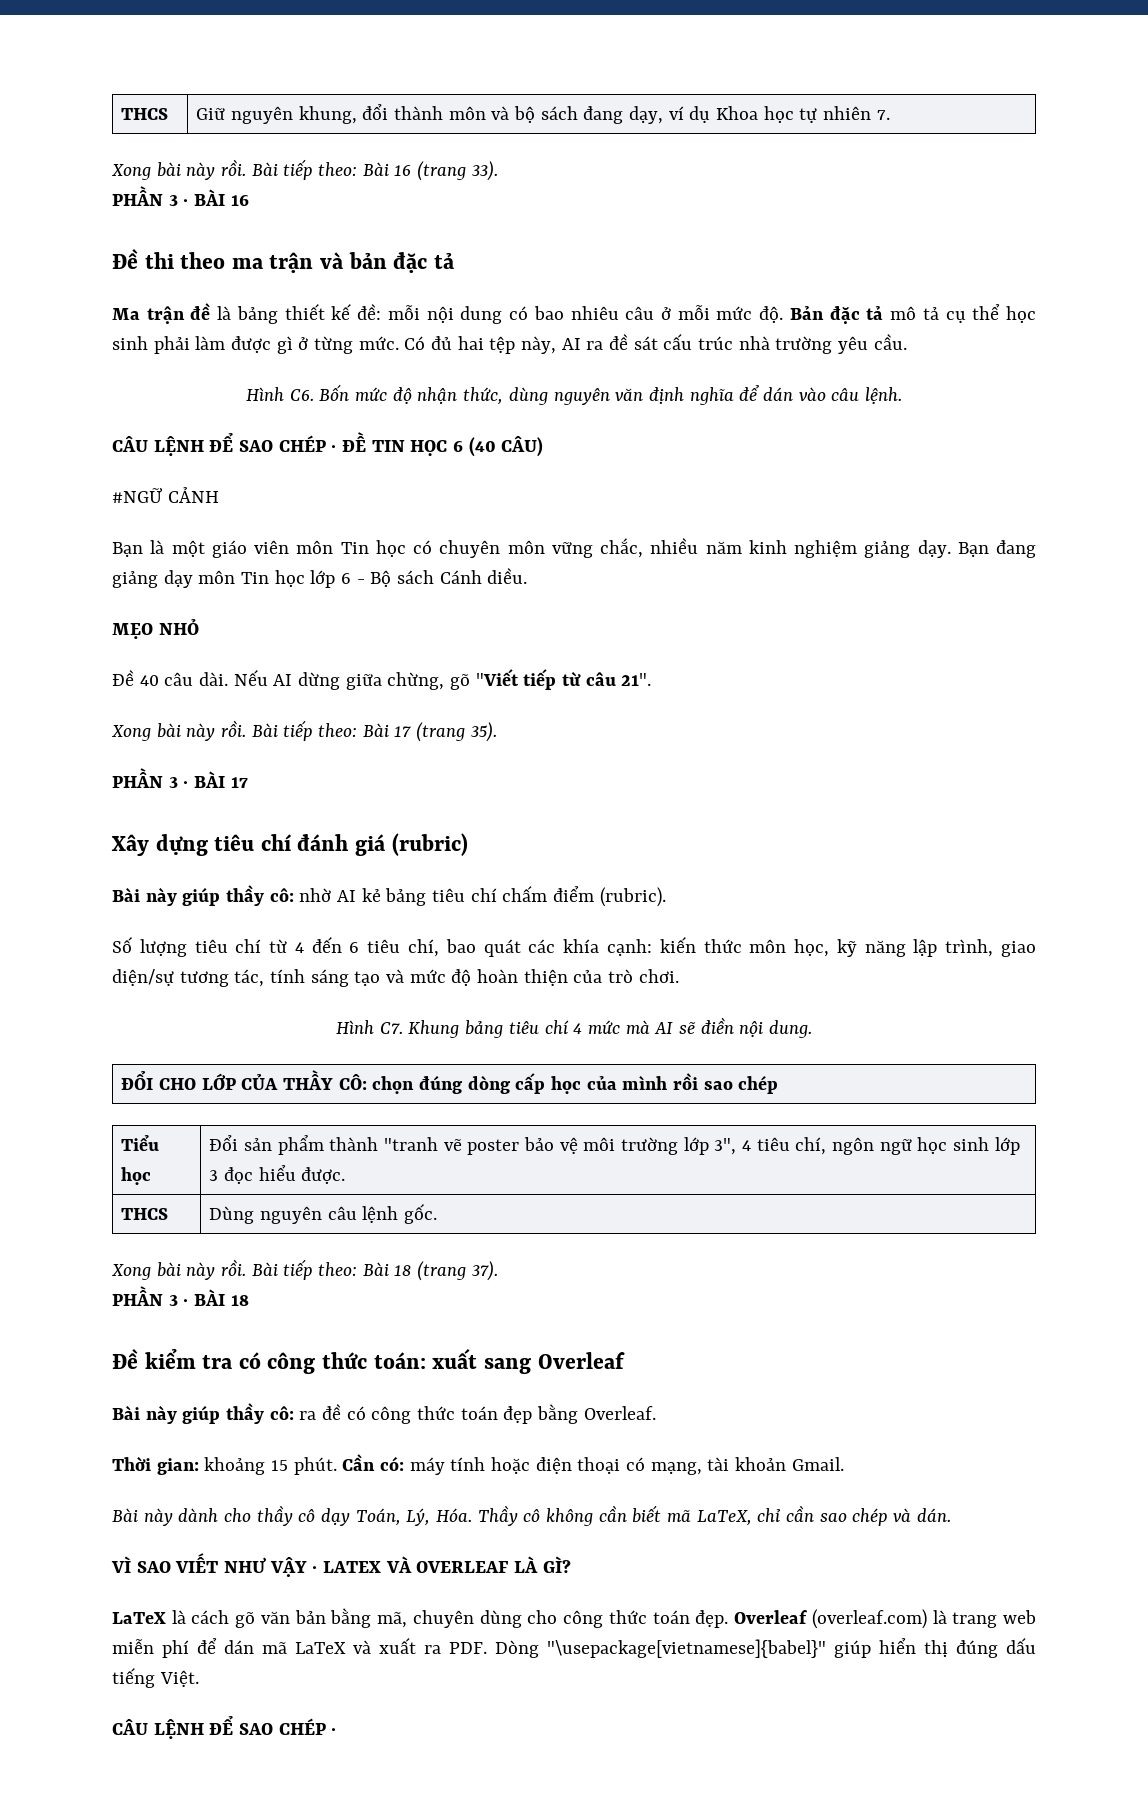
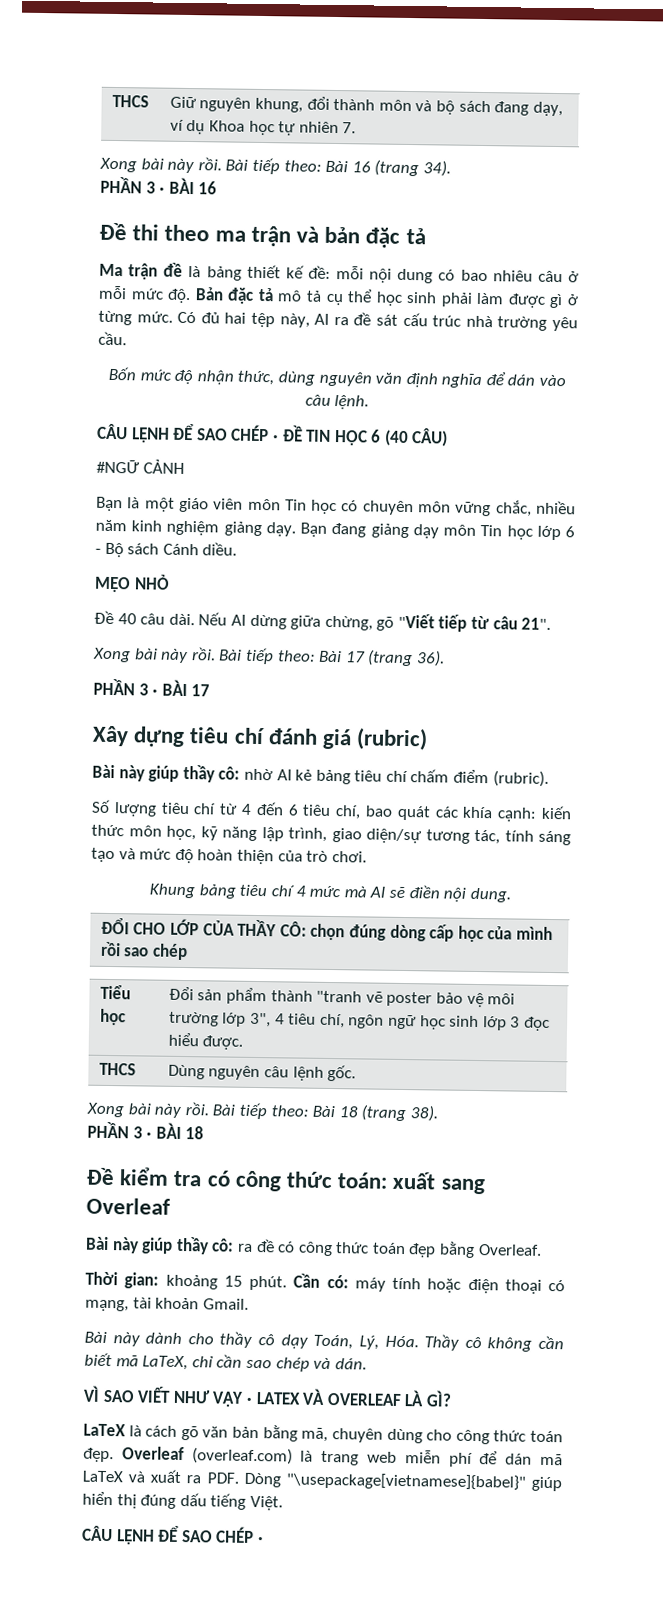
- Bài tiếp theo: Bài 16 (trang 33).
+ Bài tiếp theo: Bài 16 (trang 34).
- Hình C6. Bốn mức độ nhận thức, dùng nguyên văn định nghĩa để dán vào câu lệnh.
+ Bốn mức độ nhận thức, dùng nguyên văn định nghĩa để dán vào câu lệnh.
- Bài tiếp theo: Bài 17 (trang 35).
+ Bài tiếp theo: Bài 17 (trang 36).
- Hình C7. Khung bảng tiêu chí 4 mức mà AI sẽ điền nội dung.
+ Khung bảng tiêu chí 4 mức mà AI sẽ điền nội dung.
- Bài tiếp theo: Bài 18 (trang 37).
+ Bài tiếp theo: Bài 18 (trang 38).

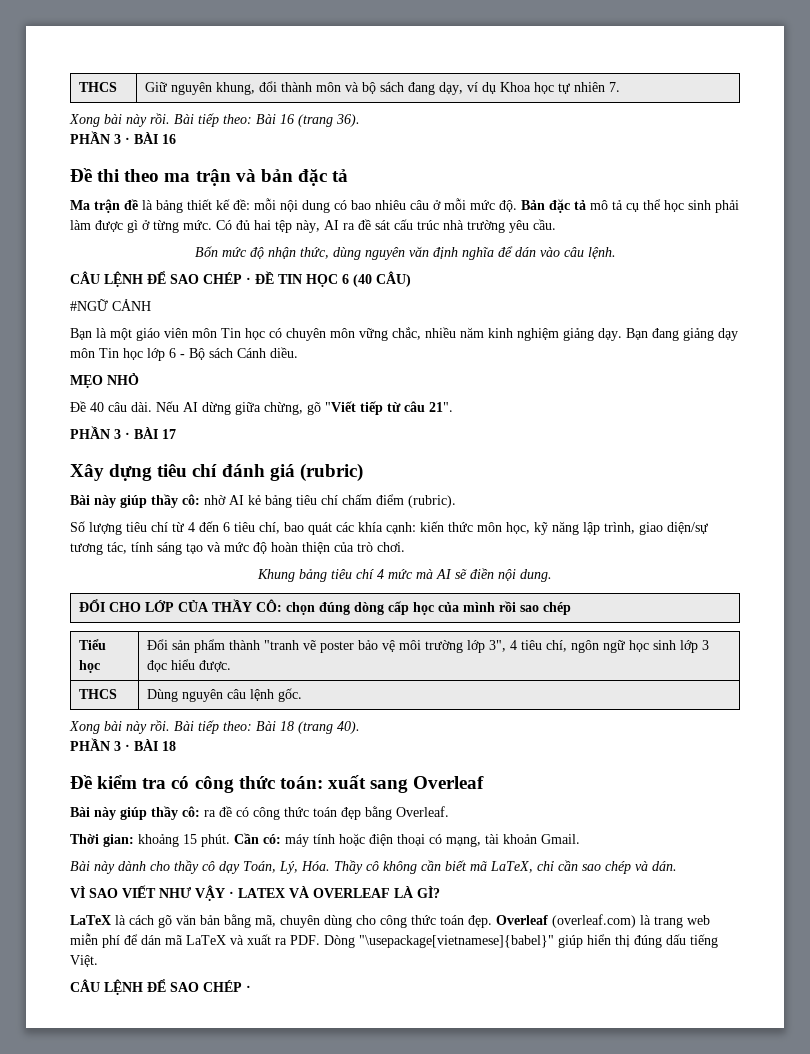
- Bài tiếp theo: Bài 16 (trang 34).
+ Bài tiếp theo: Bài 16 (trang 36).
- Xong bài này rồi. Bài tiếp theo: Bài 17 (trang 36).
- Bài tiếp theo: Bài 18 (trang 38).
+ Bài tiếp theo: Bài 18 (trang 40).

